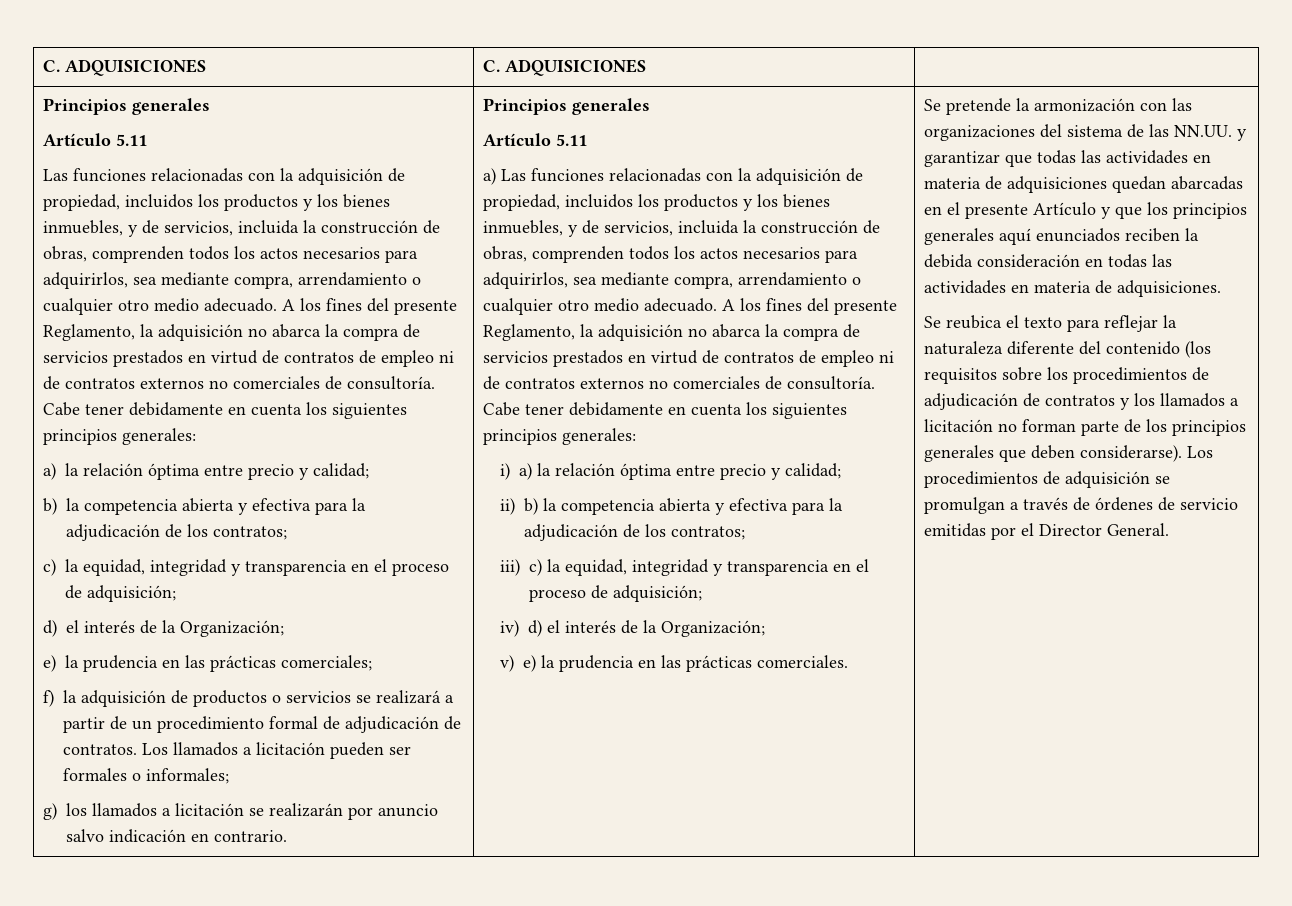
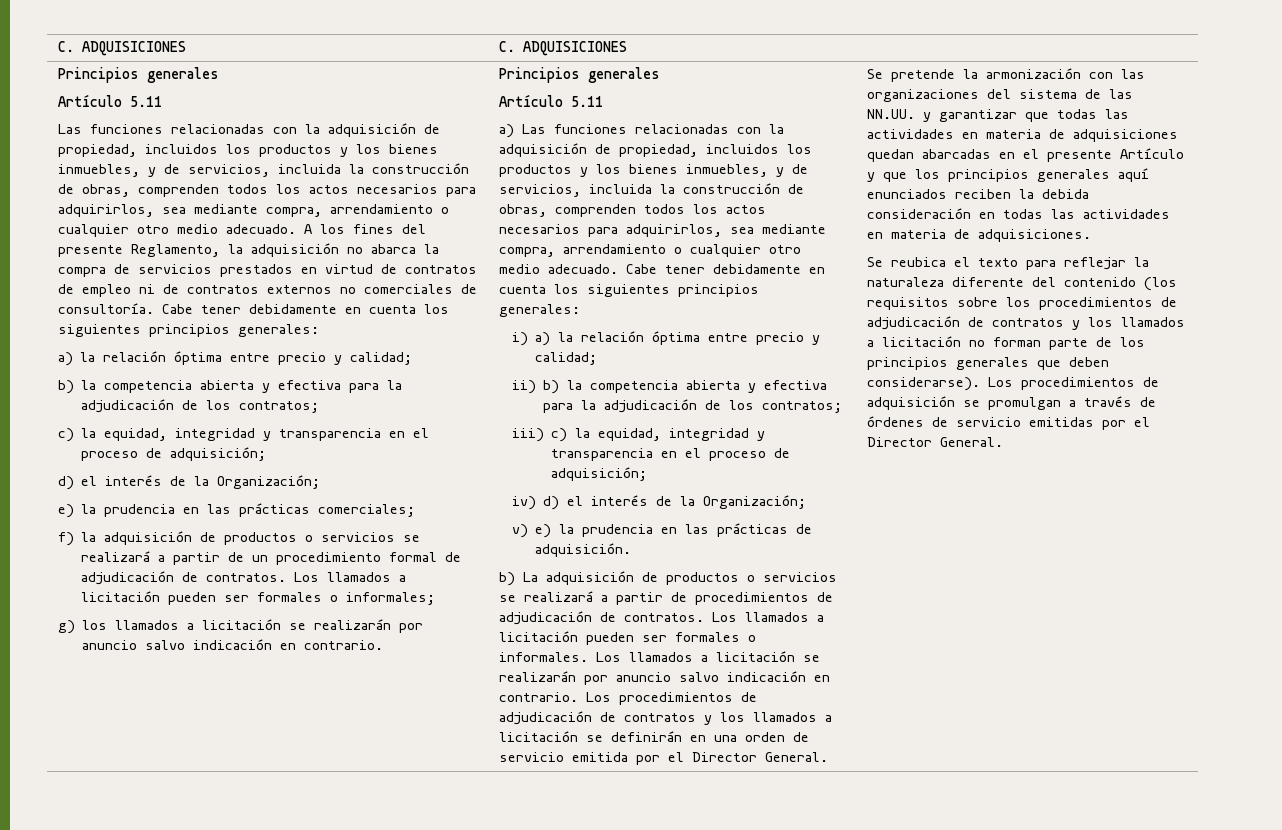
- a) Las funciones relacionadas con la adquisición de propiedad, incluidos los productos y los bienes inmuebles, y de servicios, incluida la construcción de obras, comprenden todos los actos necesarios para adquirirlos, sea mediante compra, arrendamiento o cualquier otro medio adecuado. A los fines del presente Reglamento, la adquisición no abarca la compra de servicios prestados en virtud de contratos de empleo ni de contratos externos no comerciales de consultoría.
+ a) Las funciones relacionadas con la adquisición de propiedad, incluidos los productos y los bienes inmuebles, y de servicios, incluida la construcción de obras, comprenden todos los actos necesarios para adquirirlos, sea mediante compra, arrendamiento o cualquier otro medio adecuado.
- v) e) la prudencia en las prácticas comerciales.
+ v) e) la prudencia en las prácticas de adquisición.
+ b) La adquisición de productos o servicios se realizará a partir de procedimientos de adjudicación de contratos. Los llamados a licitación pueden ser formales o informales. Los llamados a licitación se realizarán por anuncio salvo indicación en contrario. Los procedimientos de adjudicación de contratos y los llamados a licitación se definirán en una orden de servicio emitida por el Director General.

